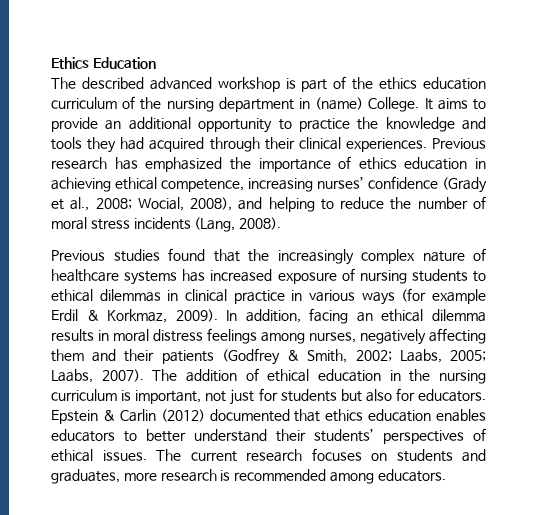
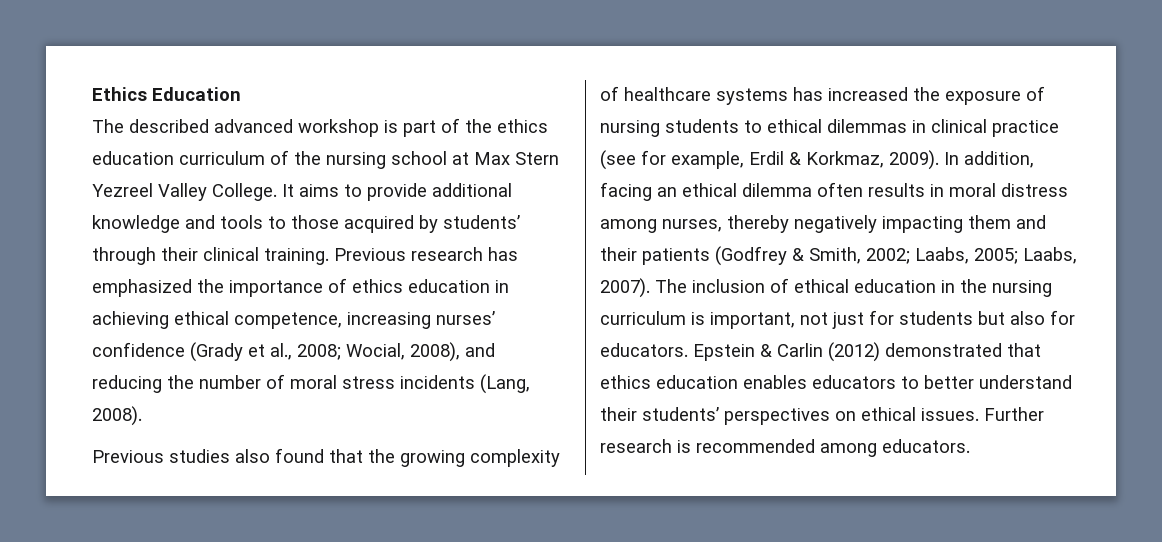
- The described advanced workshop is part of the ethics education curriculum of the nursing department in (name) College.
+ The described advanced workshop is part of the ethics education curriculum of the nursing school at Max Stern Yezreel Valley College.
- It aims to provide an additional opportunity to practice the knowledge and tools they had acquired through their clinical experiences.
+ It aims to provide additional knowledge and tools to those acquired by students’ through their clinical training.
- Previous research has emphasized the importance of ethics education in achieving ethical competence, increasing nurses’ confidence (Grady et al., 2008; Wocial, 2008), and helping to reduce the number of moral stress incidents (Lang, 2008).
+ Previous research has emphasized the importance of ethics education in achieving ethical competence, increasing nurses’ confidence (Grady et al., 2008; Wocial, 2008), and reducing the number of moral stress incidents (Lang, 2008).
- Previous studies found that the increasingly complex nature of healthcare systems has increased exposure of nursing students to ethical dilemmas in clinical practice in various ways (for example Erdil & Korkmaz, 2009).
+ Previous studies also found that the growing complexity of healthcare systems has increased the exposure of nursing students to ethical dilemmas in clinical practice (see for example, Erdil & Korkmaz, 2009).
- In addition, facing an ethical dilemma results in moral distress feelings among nurses, negatively affecting them and their patients (Godfrey & Smith, 2002; Laabs, 2005; Laabs, 2007).
+ In addition, facing an ethical dilemma often results in moral distress among nurses, thereby negatively impacting them and their patients (Godfrey & Smith, 2002; Laabs, 2005; Laabs, 2007).
- The addition of ethical education in the nursing curriculum is important, not just for students but also for educators.
+ The inclusion of ethical education in the nursing curriculum is important, not just for students but also for educators.
- Epstein & Carlin (2012) documented that ethics education enables educators to better understand their students’ perspectives of ethical issues.
+ Epstein & Carlin (2012) demonstrated that ethics education enables educators to better understand their students’ perspectives on ethical issues.
- The current research focuses on students and graduates, more research is recommended among educators.
+ Further research is recommended among educators.

